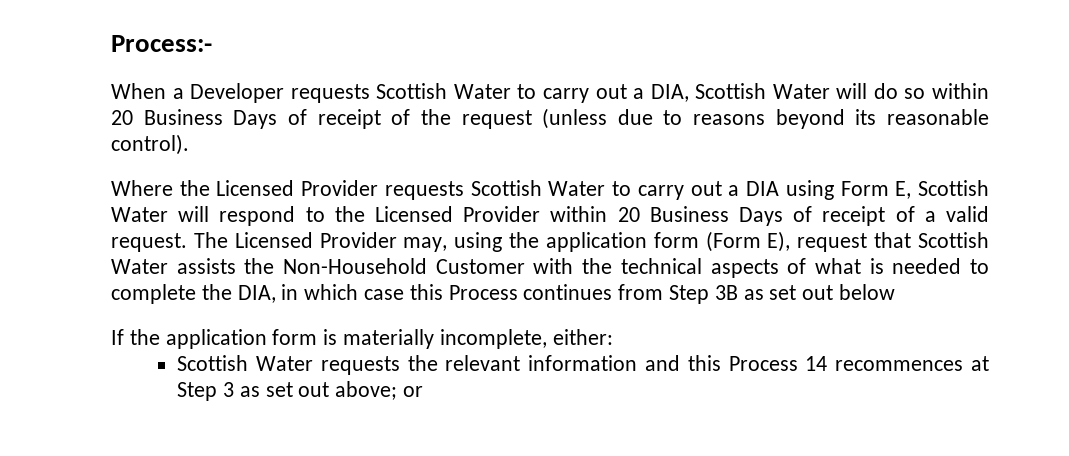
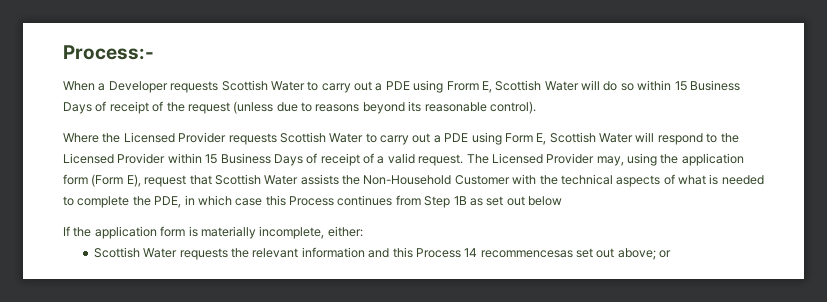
- When a Developer requests Scottish Water to carry out a DIA, Scottish Water will do so within 20 Business Days of receipt of the request (unless due to reasons beyond its reasonable control).
+ When a Developer requests Scottish Water to carry out a PDE using Frorm E, Scottish Water will do so within 15 Business Days of receipt of the request (unless due to reasons beyond its reasonable control).
- Where the Licensed Provider requests Scottish Water to carry out a DIA using Form E, Scottish Water will respond to the Licensed Provider within 20 Business Days of receipt of a valid request.
+ Where the Licensed Provider requests Scottish Water to carry out a PDE using Form E, Scottish Water will respond to the Licensed Provider within 15 Business Days of receipt of a valid request.
- The Licensed Provider may, using the application form (Form E), request that Scottish Water assists the Non-Household Customer with the technical aspects of what is needed to complete the DIA, in which case this Process continues from Step 3B as set out below
+ The Licensed Provider may, using the application form (Form E), request that Scottish Water assists the Non-Household Customer with the technical aspects of what is needed to complete the PDE, in which case this Process continues from Step 1B as set out below
- Scottish Water requests the relevant information and this Process 14 recommences at Step 3 as set out above; or
+ Scottish Water requests the relevant information and this Process 14 recommencesas set out above; or

